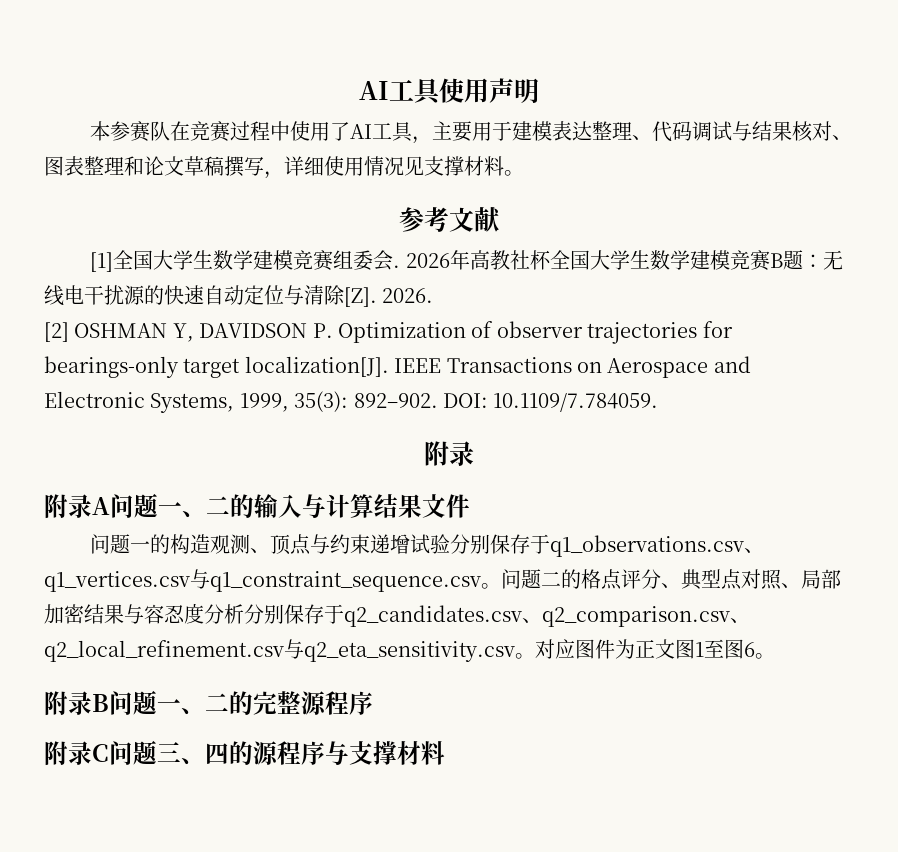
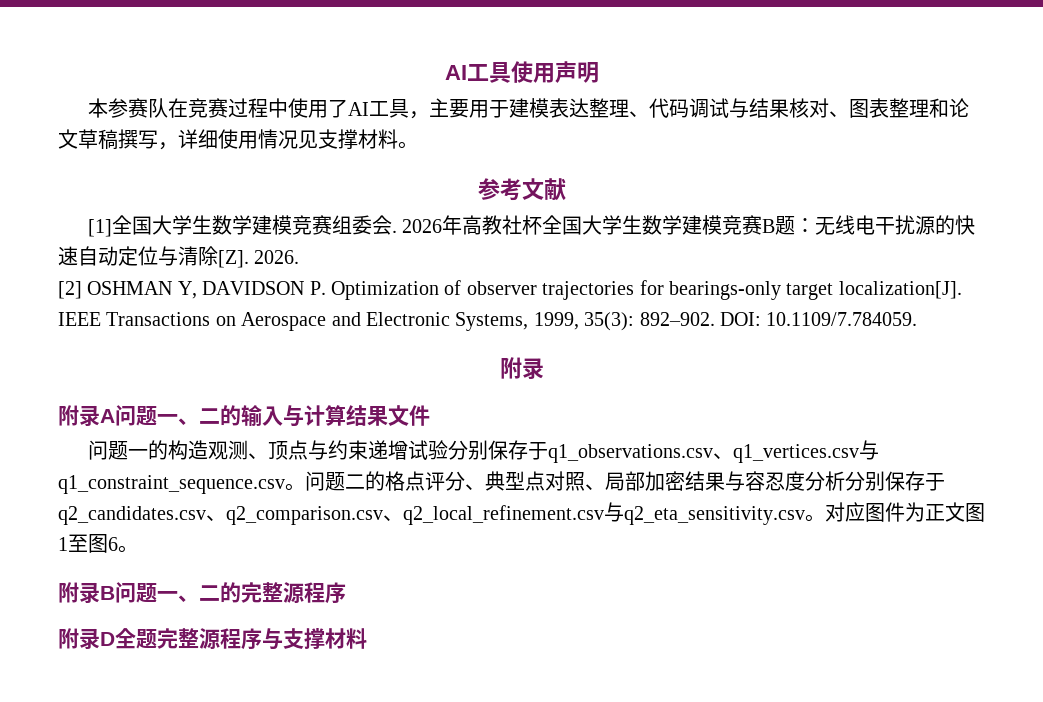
- 附录C问题三、四的源程序与支撑材料
+ 附录D全题完整源程序与支撑材料

